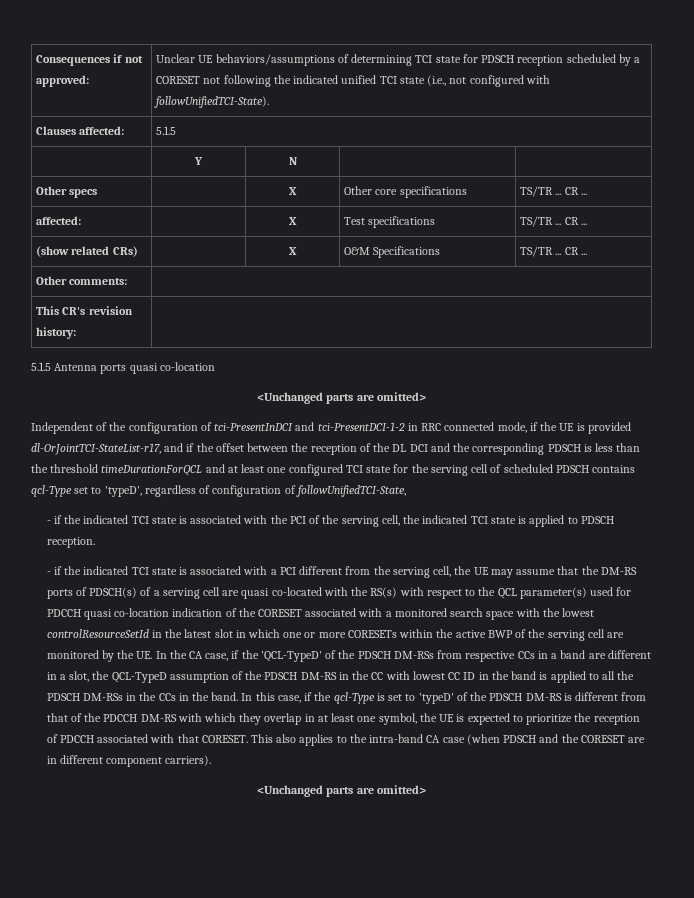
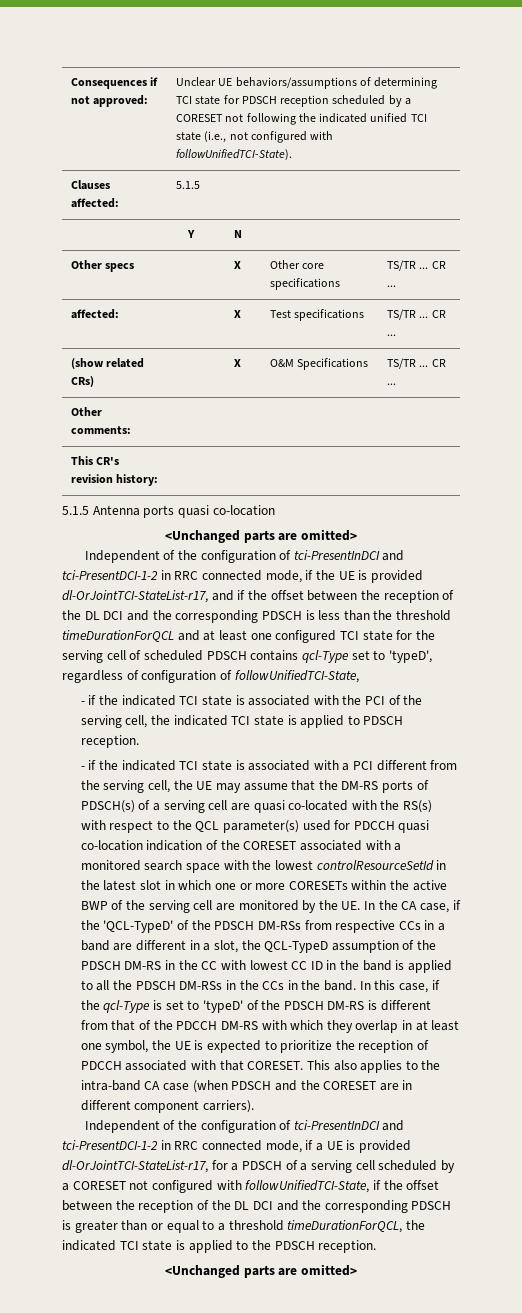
+ Independent of the configuration of tci-PresentInDCI and tci-PresentDCI-1-2 in RRC connected mode, if a UE is provided dl-OrJointTCI-StateList-r17, for a PDSCH of a serving cell scheduled by a CORESET not configured with followUnifiedTCI-State, if the offset between the reception of the DL DCI and the corresponding PDSCH is greater than or equal to a threshold timeDurationForQCL, the indicated TCI state is applied to the PDSCH reception.

